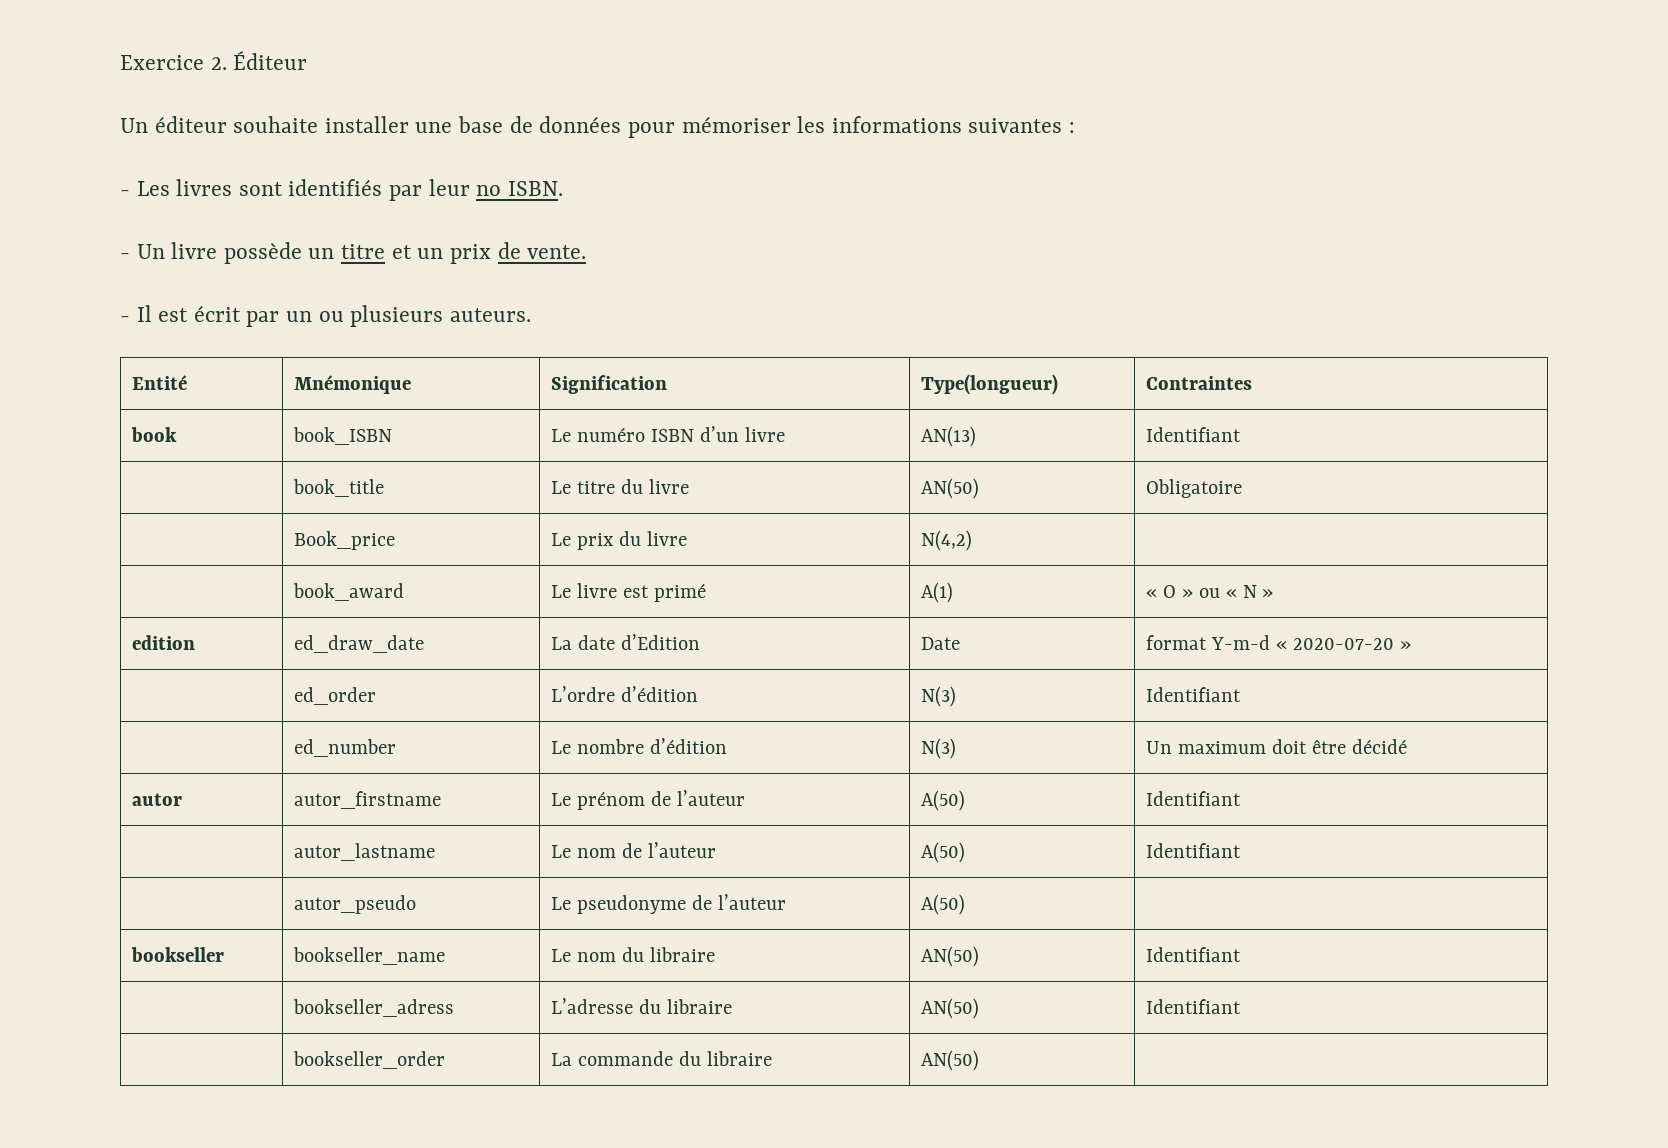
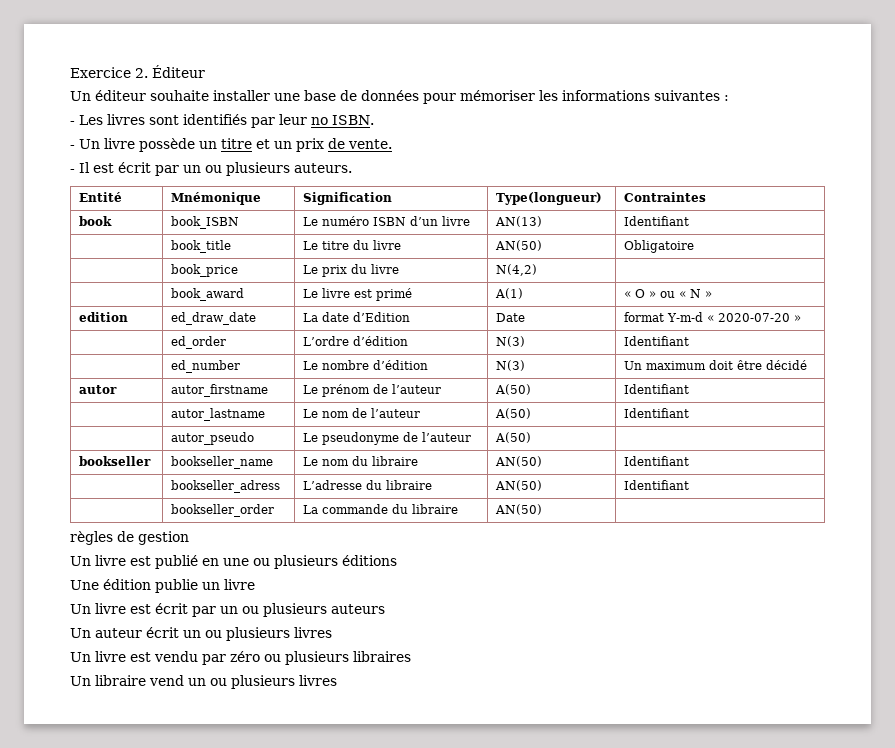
- | Book_price | Le prix du livre | N(4,2) |
+ | book_price | Le prix du livre | N(4,2) |
+ règles de gestion
+ Un livre est publié en une ou plusieurs éditions
+ Une édition publie un livre
+ Un livre est écrit par un ou plusieurs auteurs
+ Un auteur écrit un ou plusieurs livres
+ Un livre est vendu par zéro ou plusieurs libraires
+ Un libraire vend un ou plusieurs livres

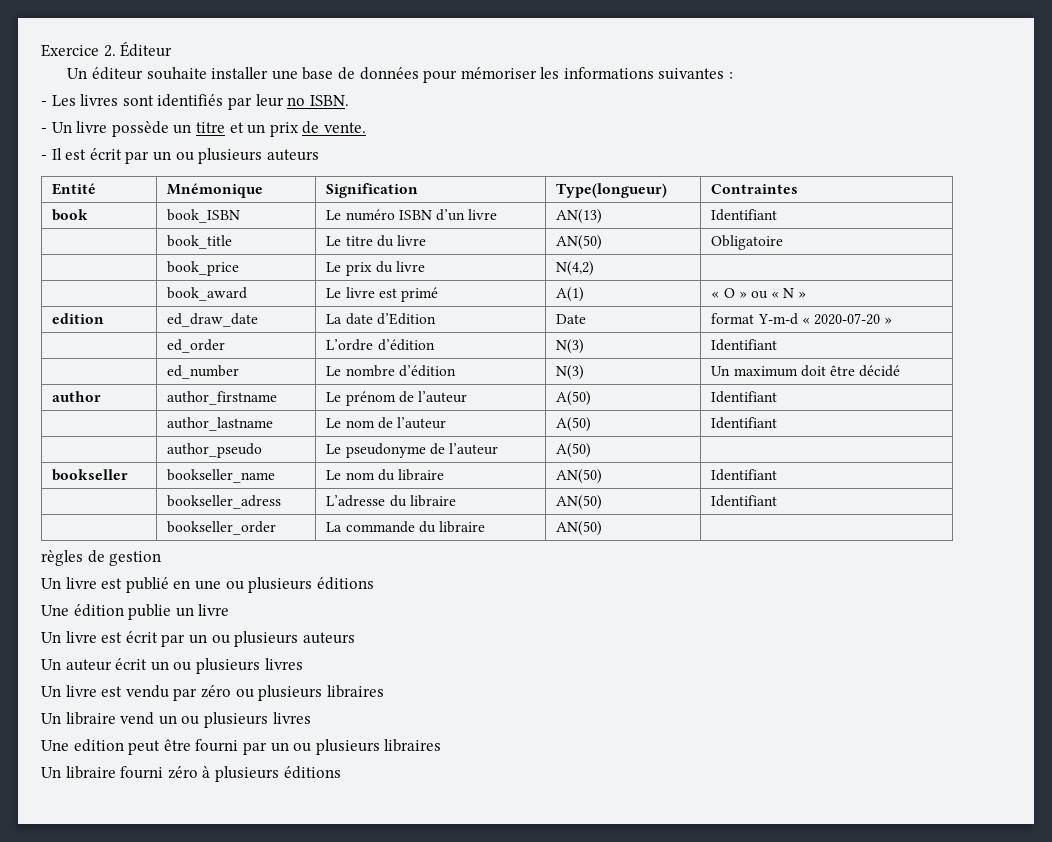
- - Il est écrit par un ou plusieurs auteurs.
+ - Il est écrit par un ou plusieurs auteurs
- autor | autor_firstname | Le prénom de l’auteur | A(50) | Identifiant
+ author | author_firstname | Le prénom de l’auteur | A(50) | Identifiant
- | autor_lastname | Le nom de l’auteur | A(50) | Identifiant
+ | author_lastname | Le nom de l’auteur | A(50) | Identifiant
- | autor_pseudo | Le pseudonyme de l’auteur | A(50) |
+ | author_pseudo | Le pseudonyme de l’auteur | A(50) |
+ Une edition peut être fourni par un ou plusieurs libraires
+ Un libraire fourni zéro à plusieurs éditions

